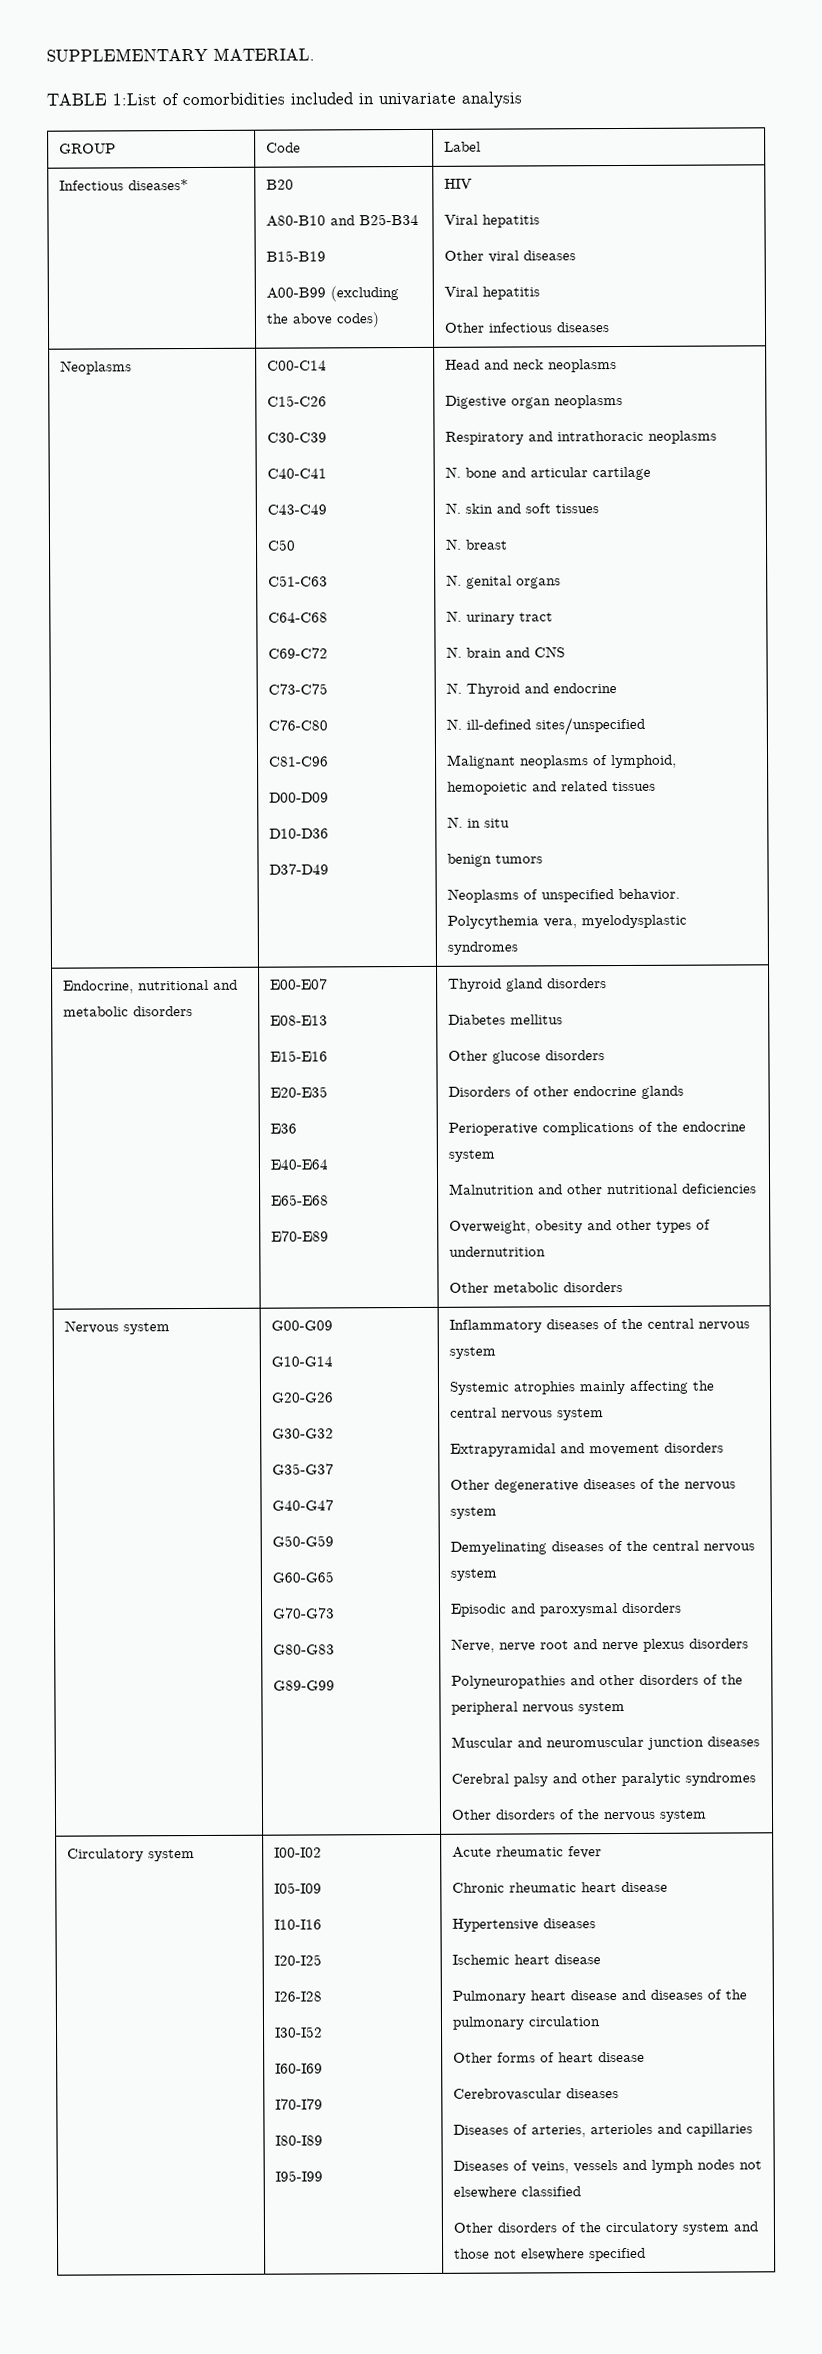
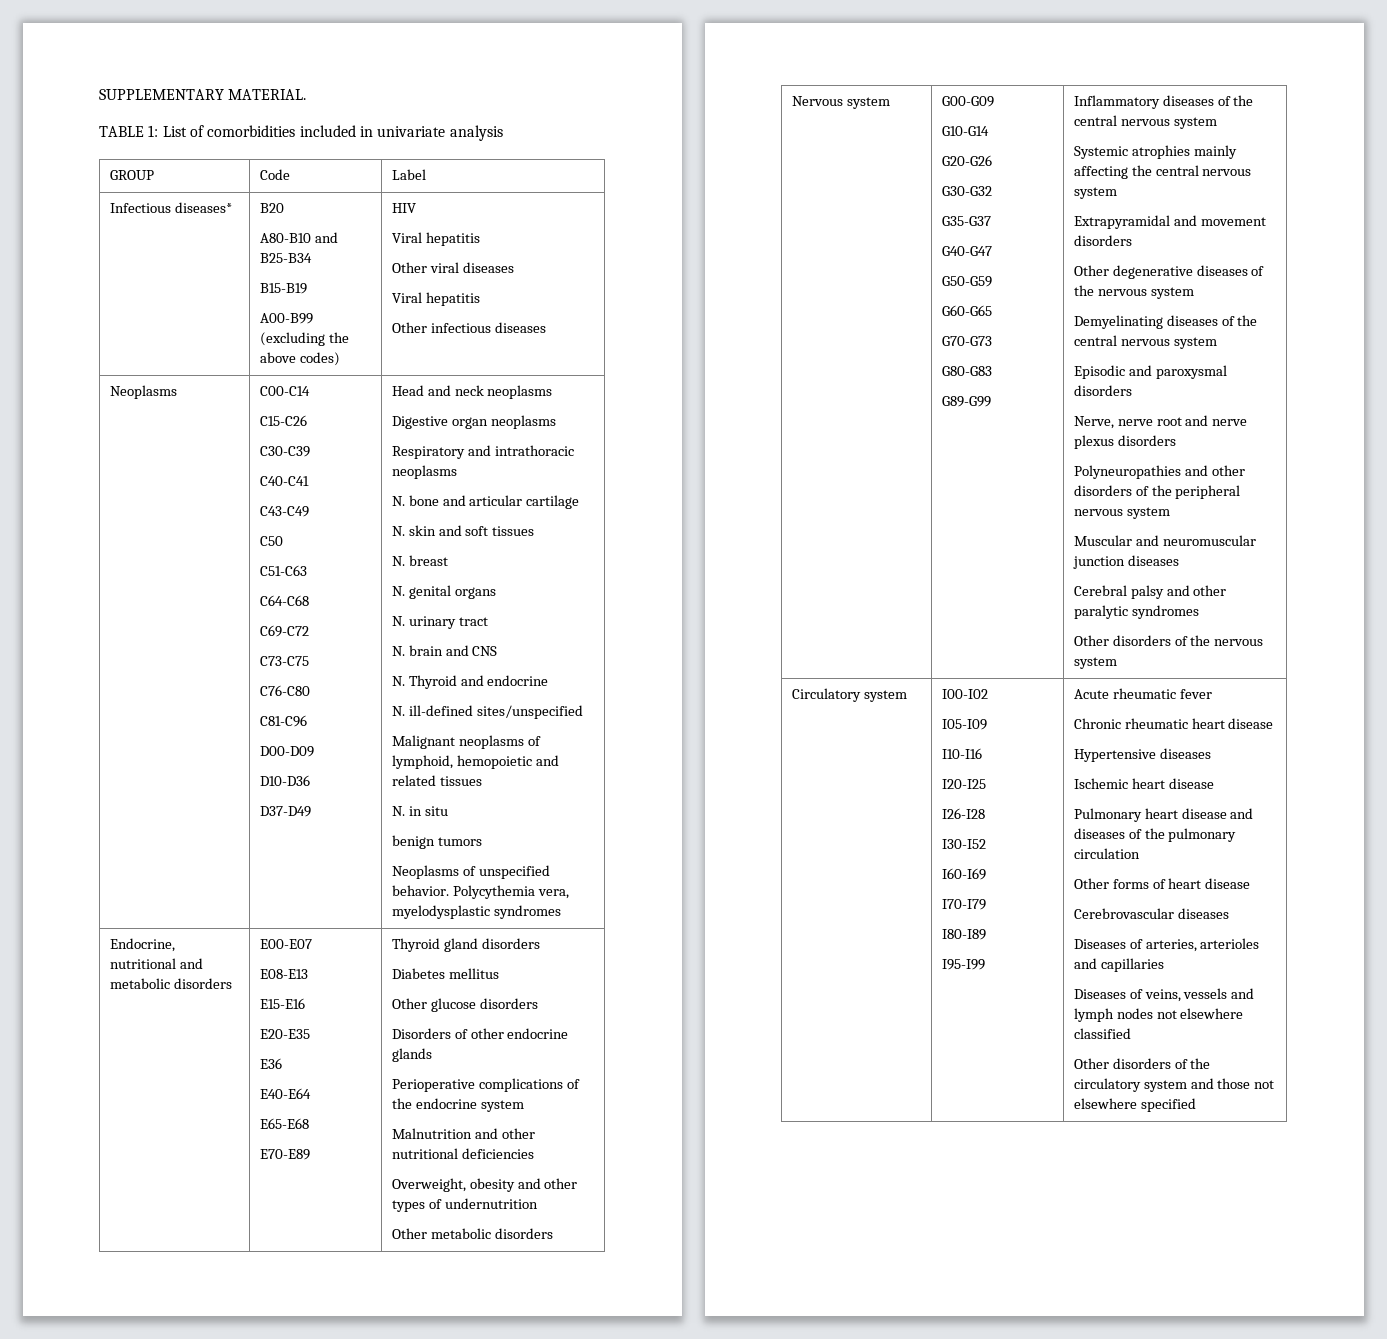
- TABLE 1:List of comorbidities included in univariate analysis
+ TABLE 1: List of comorbidities included in univariate analysis

